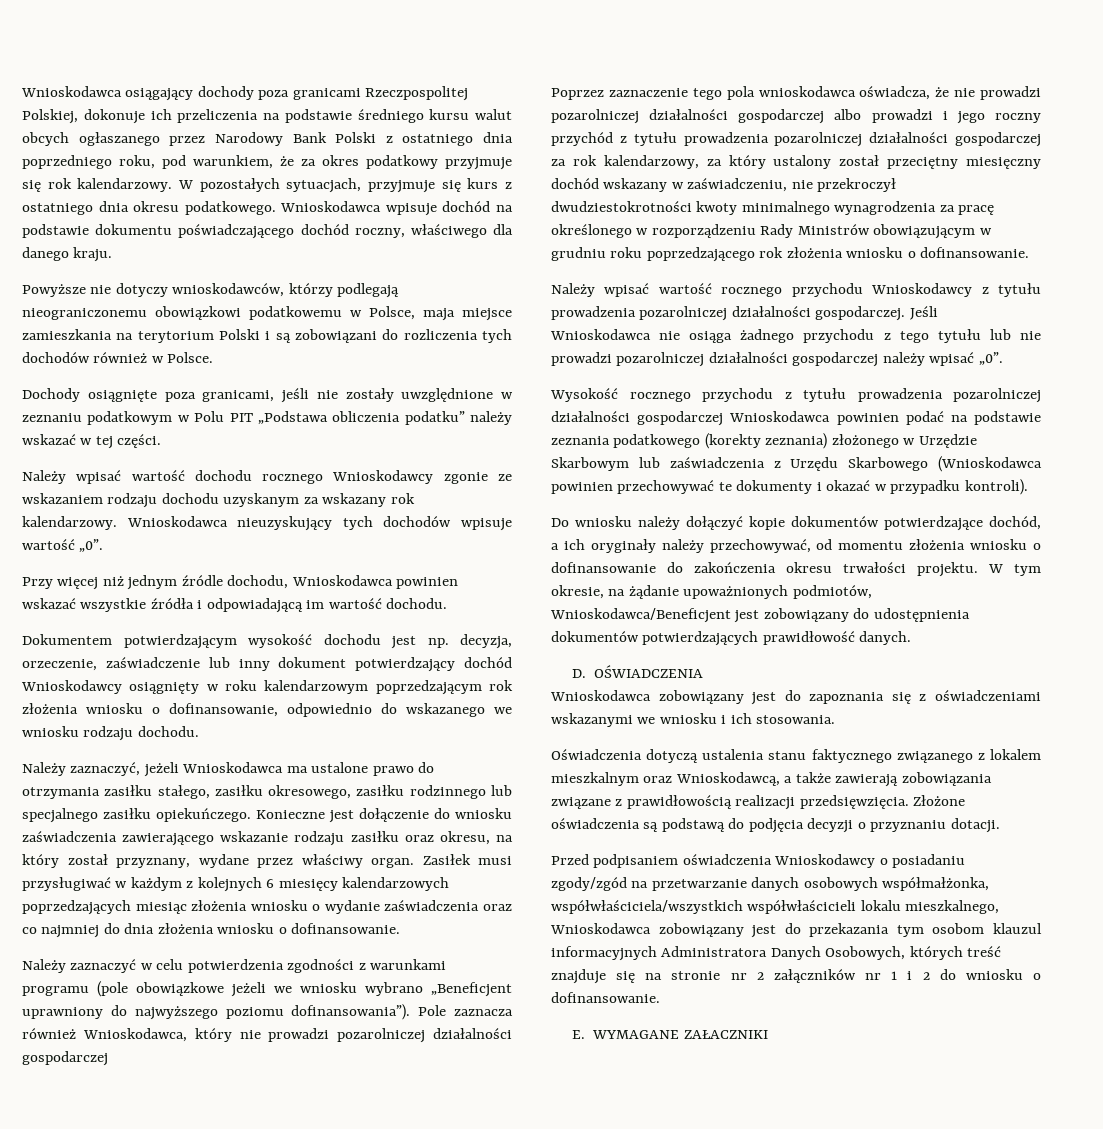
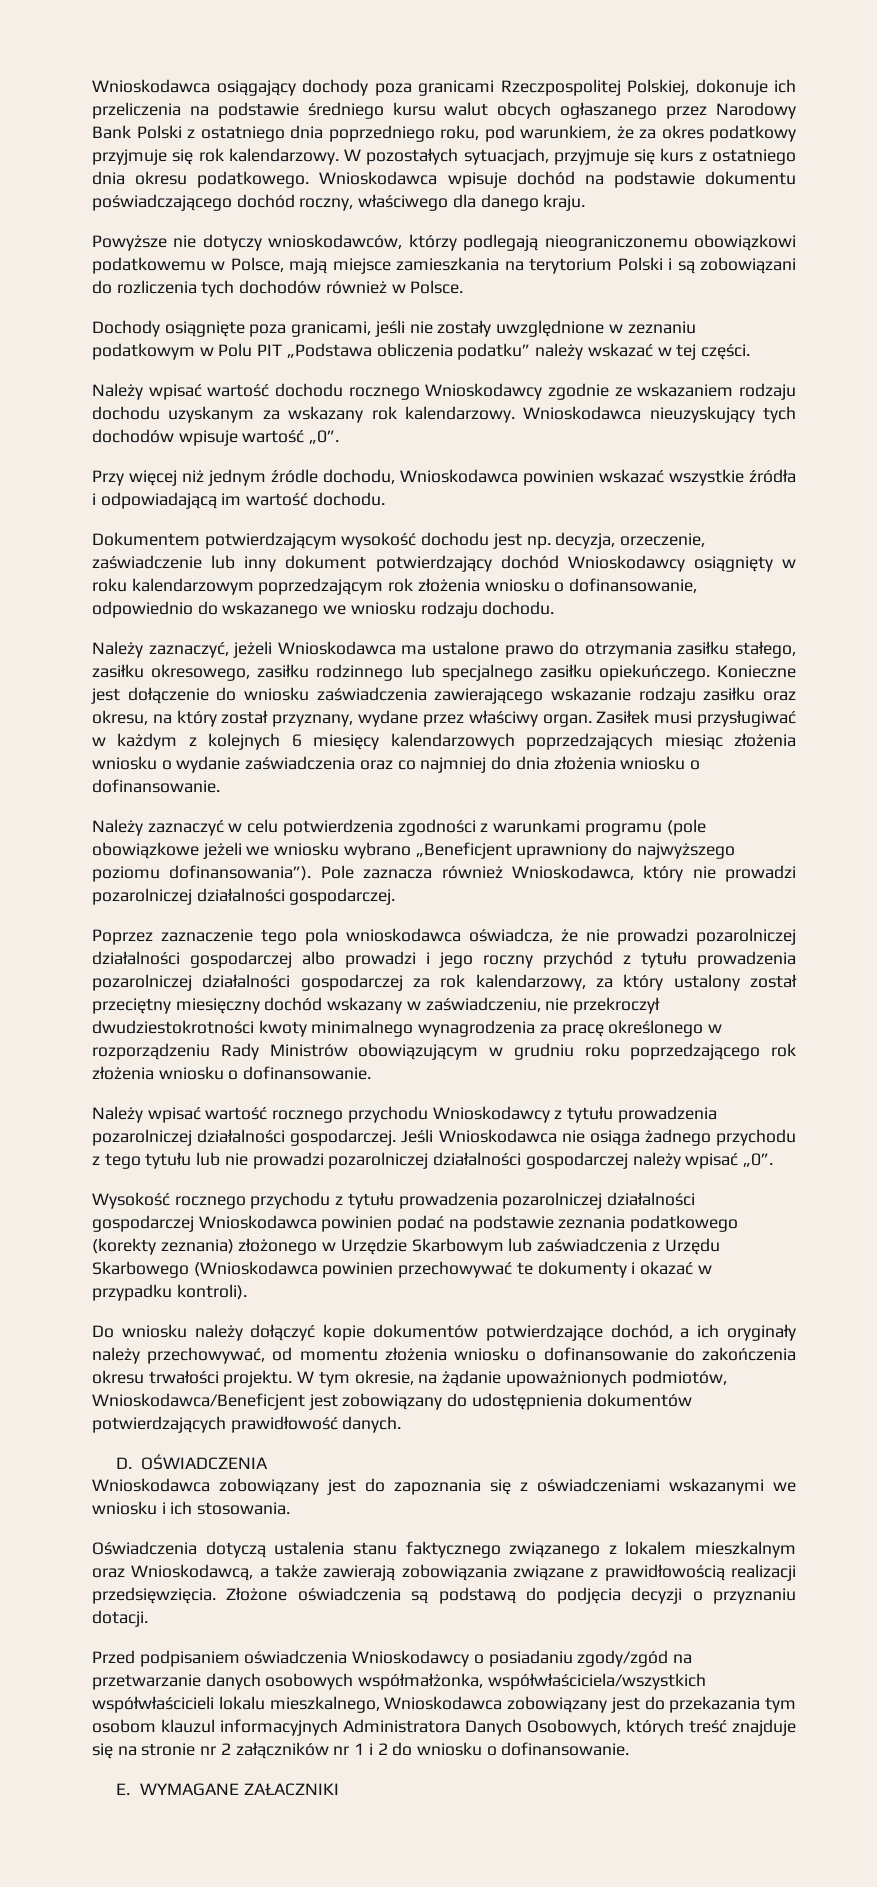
- Powyższe nie dotyczy wnioskodawców, którzy podlegają nieograniczonemu obowiązkowi podatkowemu w Polsce, maja miejsce zamieszkania na terytorium Polski i są zobowiązani do rozliczenia tych dochodów również w Polsce.
+ Powyższe nie dotyczy wnioskodawców, którzy podlegają nieograniczonemu obowiązkowi podatkowemu w Polsce, mają miejsce zamieszkania na terytorium Polski i są zobowiązani do rozliczenia tych dochodów również w Polsce.
- Należy wpisać wartość dochodu rocznego Wnioskodawcy zgonie ze wskazaniem rodzaju dochodu uzyskanym za wskazany rok kalendarzowy.
+ Należy wpisać wartość dochodu rocznego Wnioskodawcy zgodnie ze wskazaniem rodzaju dochodu uzyskanym za wskazany rok kalendarzowy.
- Pole zaznacza również Wnioskodawca, który nie prowadzi pozarolniczej działalności gospodarczej
+ Pole zaznacza również Wnioskodawca, który nie prowadzi pozarolniczej działalności gospodarczej.

